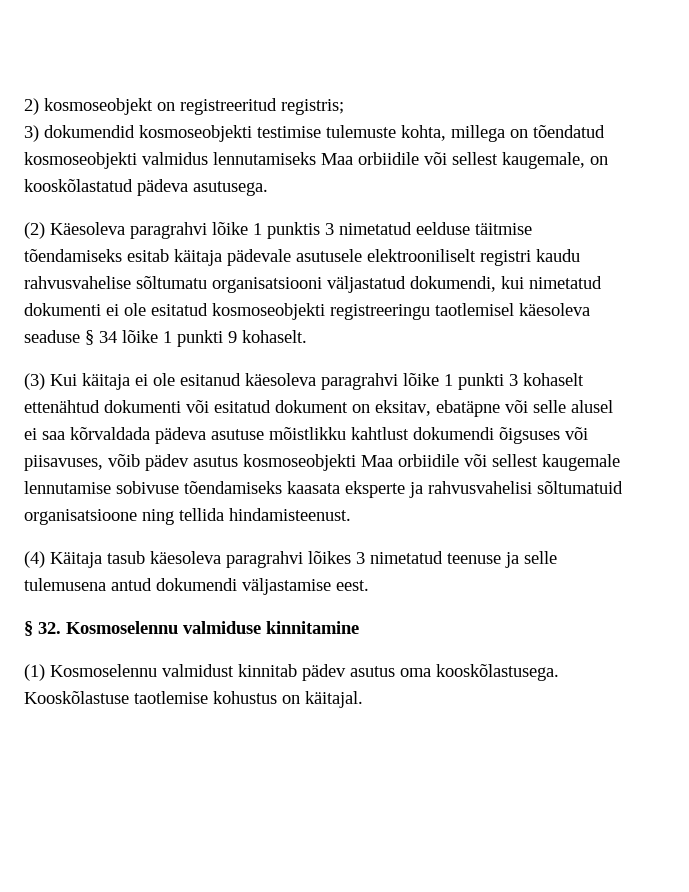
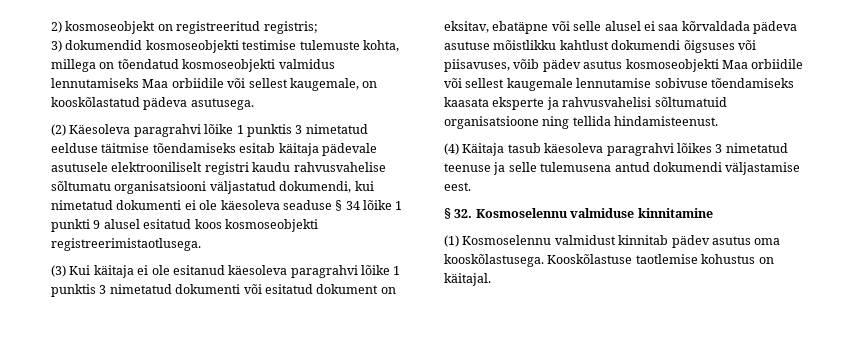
- (2) Käesoleva paragrahvi lõike 1 punktis 3 nimetatud eelduse täitmise tõendamiseks esitab käitaja pädevale asutusele elektrooniliselt registri kaudu rahvusvahelise sõltumatu organisatsiooni väljastatud dokumendi, kui nimetatud dokumenti ei ole esitatud kosmoseobjekti registreeringu taotlemisel käesoleva seaduse § 34 lõike 1 punkti 9 kohaselt.
+ (2) Käesoleva paragrahvi lõike 1 punktis 3 nimetatud eelduse täitmise tõendamiseks esitab käitaja pädevale asutusele elektrooniliselt registri kaudu rahvusvahelise sõltumatu organisatsiooni väljastatud dokumendi, kui nimetatud dokumenti ei ole käesoleva seaduse § 34 lõike 1 punkti 9 alusel esitatud koos kosmoseobjekti registreerimistaotlusega.
- (3) Kui käitaja ei ole esitanud käesoleva paragrahvi lõike 1 punkti 3 kohaselt ettenähtud dokumenti või esitatud dokument on eksitav, ebatäpne või selle alusel ei saa kõrvaldada pädeva asutuse mõistlikku kahtlust dokumendi õigsuses või piisavuses, võib pädev asutus kosmoseobjekti Maa orbiidile või sellest kaugemale lennutamise sobivuse tõendamiseks kaasata eksperte ja rahvusvahelisi sõltumatuid organisatsioone ning tellida hindamisteenust.
+ (3) Kui käitaja ei ole esitanud käesoleva paragrahvi lõike 1 punktis 3 nimetatud dokumenti või esitatud dokument on eksitav, ebatäpne või selle alusel ei saa kõrvaldada pädeva asutuse mõistlikku kahtlust dokumendi õigsuses või piisavuses, võib pädev asutus kosmoseobjekti Maa orbiidile või sellest kaugemale lennutamise sobivuse tõendamiseks kaasata eksperte ja rahvusvahelisi sõltumatuid organisatsioone ning tellida hindamisteenust.

